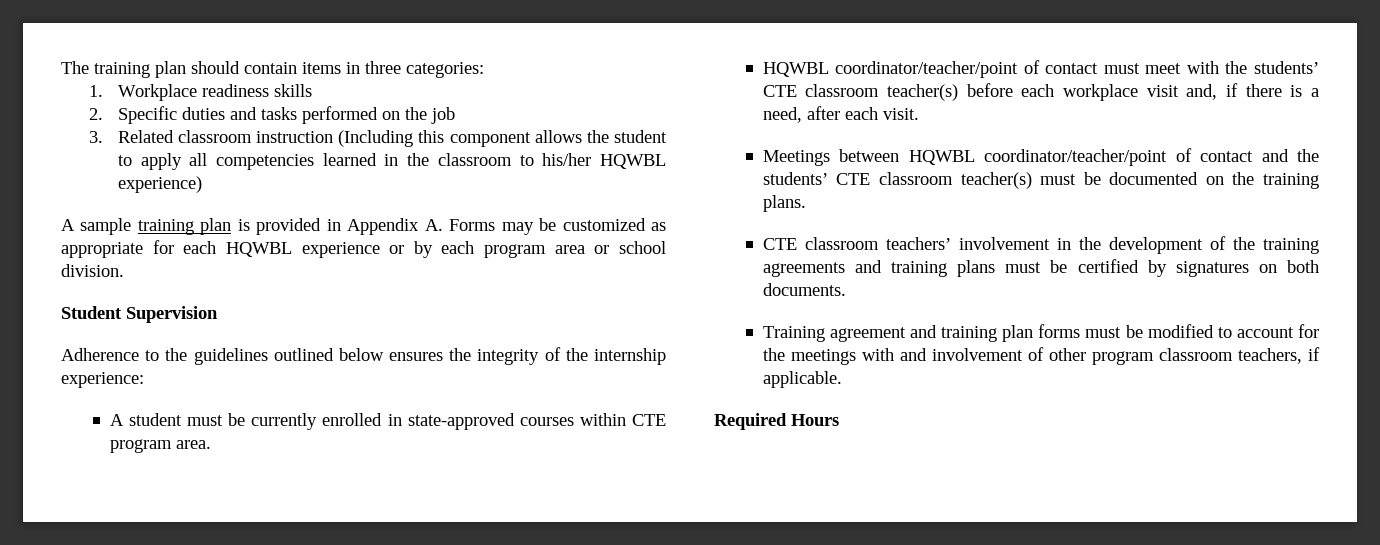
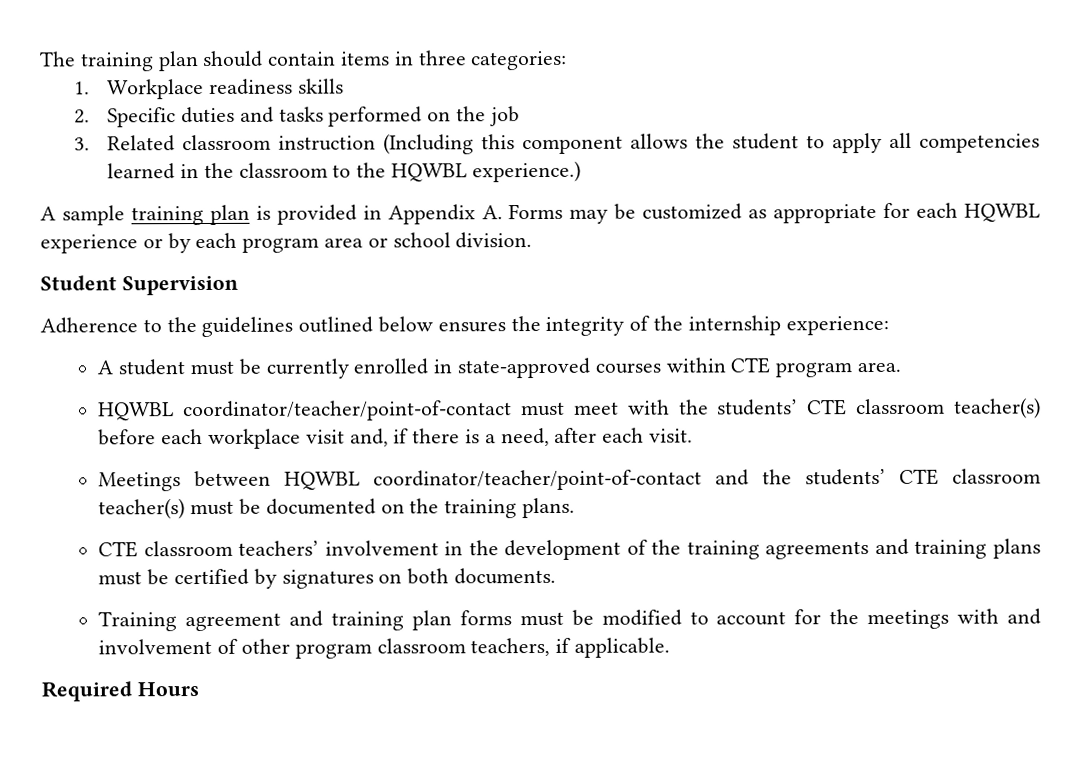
- 3. Related classroom instruction (Including this component allows the student to apply all competencies learned in the classroom to his/her HQWBL experience)
+ 3. Related classroom instruction (Including this component allows the student to apply all competencies learned in the classroom to the HQWBL experience.)
- HQWBL coordinator/teacher/point of contact must meet with the students’ CTE classroom teacher(s) before each workplace visit and, if there is a need, after each visit.
+ HQWBL coordinator/teacher/point-of-contact must meet with the students’ CTE classroom teacher(s) before each workplace visit and, if there is a need, after each visit.
- Meetings between HQWBL coordinator/teacher/point of contact and the students’ CTE classroom teacher(s) must be documented on the training plans.
+ Meetings between HQWBL coordinator/teacher/point-of-contact and the students’ CTE classroom teacher(s) must be documented on the training plans.

